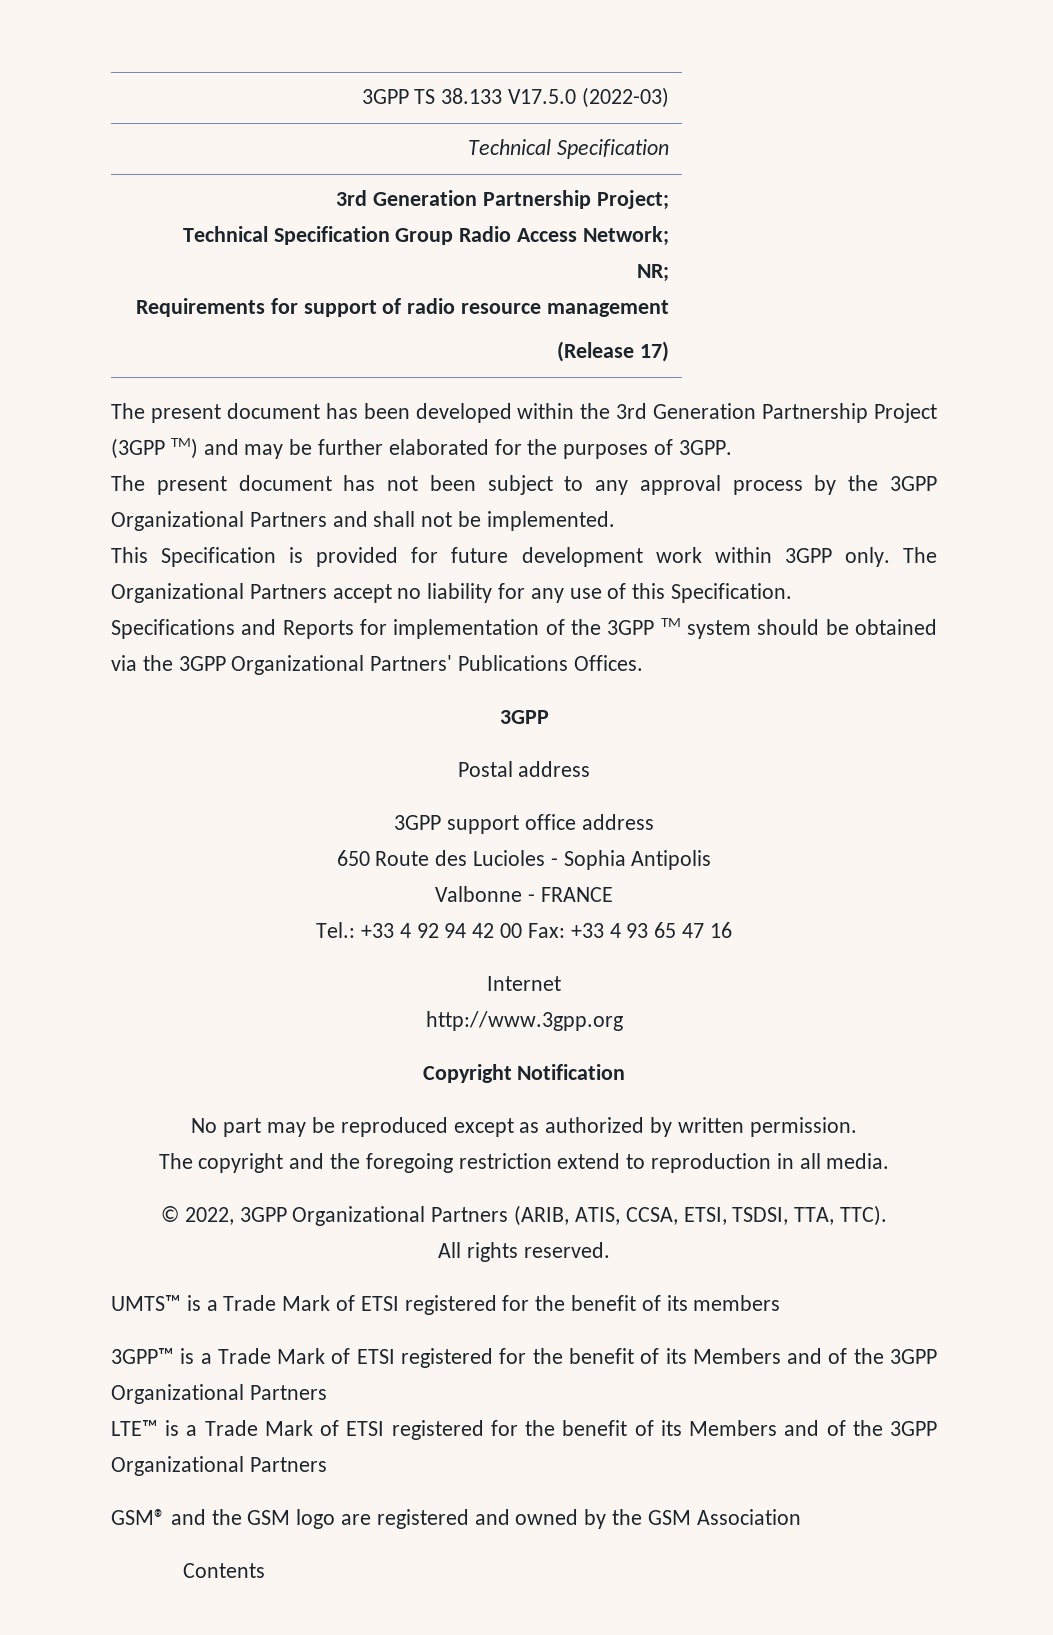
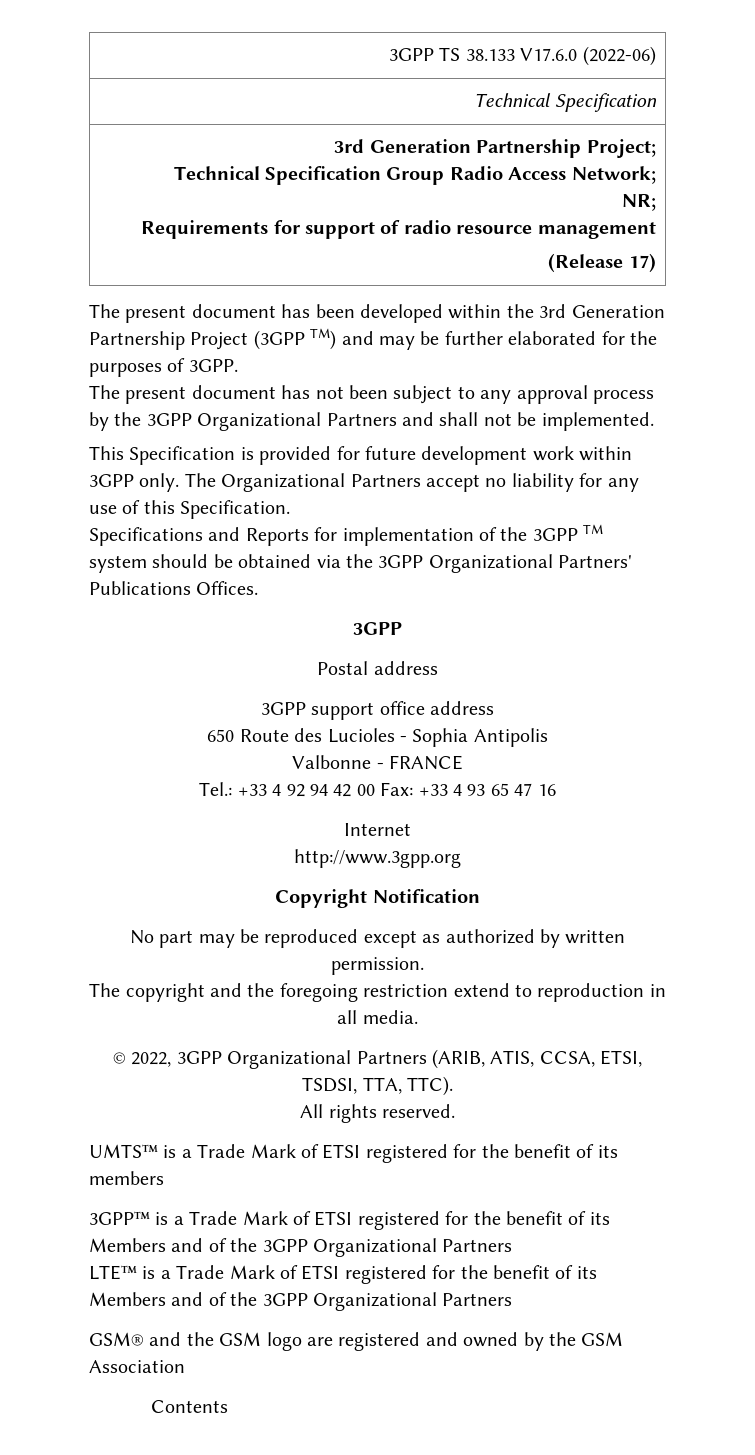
- 3GPP TS 38.133 V17.5.0 (2022-03)
+ 3GPP TS 38.133 V17.6.0 (2022-06)

